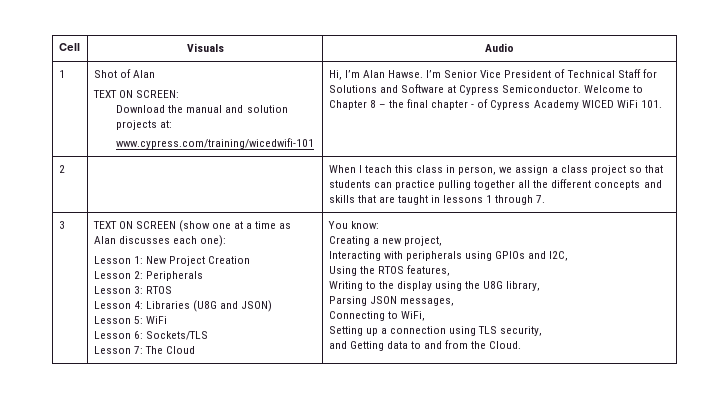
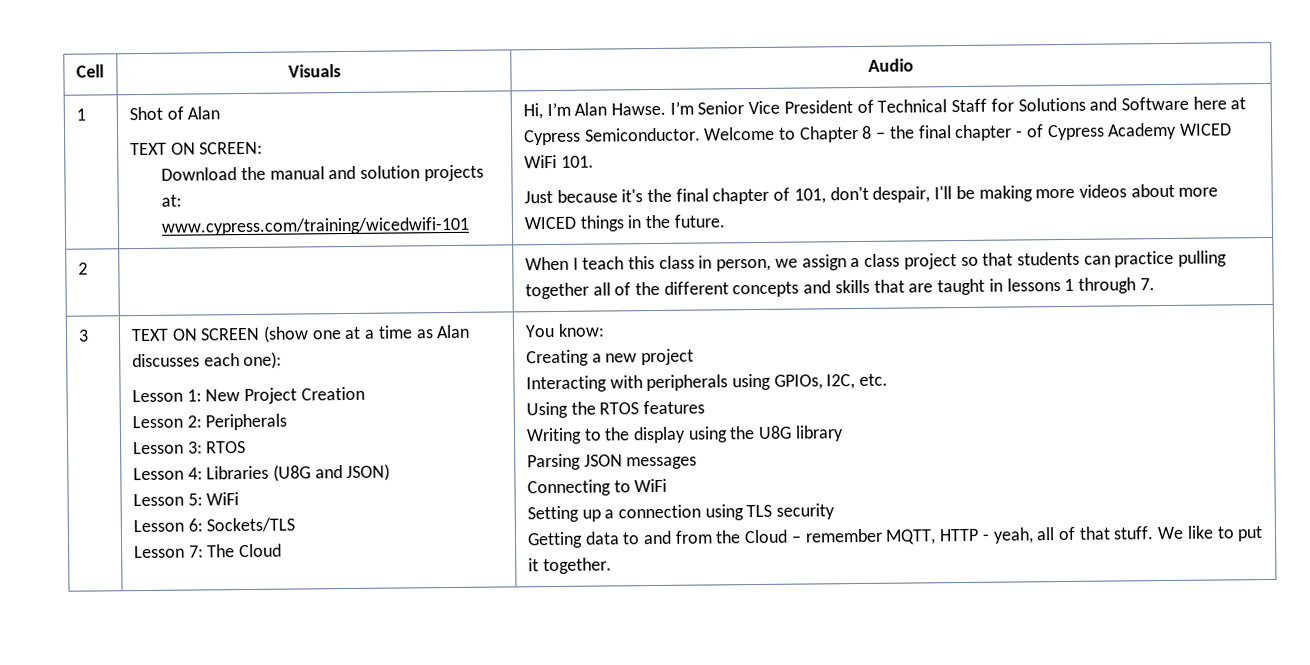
- I’m Senior Vice President of Technical Staff for Solutions and Software at Cypress Semiconductor.
+ I’m Senior Vice President of Technical Staff for Solutions and Software here at Cypress Semiconductor.
+ Just because it's the final chapter of 101, don't despair, I'll be making more videos about more WICED things in the future.
- 2 | | When I teach this class in person, we assign a class project so that students can practice pulling together all the different concepts and skills that are taught in lessons 1 through 7.
+ 2 | | When I teach this class in person, we assign a class project so that students can practice pulling together all of the different concepts and skills that are taught in lessons 1 through 7.
- Creating a new project,
+ Creating a new project
- Interacting with peripherals using GPIOs and I2C,
+ Interacting with peripherals using GPIOs, I2C, etc.
- Using the RTOS features,
+ Using the RTOS features
- Writing to the display using the U8G library,
+ Writing to the display using the U8G library
- Parsing JSON messages,
+ Parsing JSON messages
- Connecting to WiFi,
+ Connecting to WiFi
- Setting up a connection using TLS security,
- and Getting data to and from the Cloud.
+ Setting up a connection using TLS security
+ Getting data to and from the Cloud – remember MQTT, HTTP - yeah, all of that stuff. We like to put it together.

